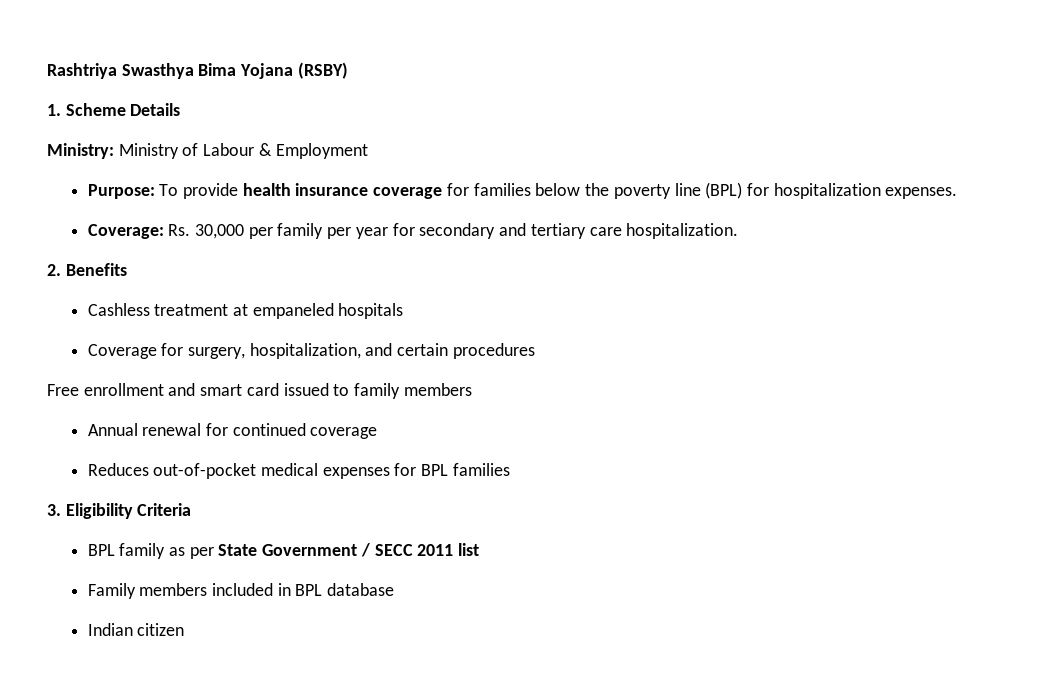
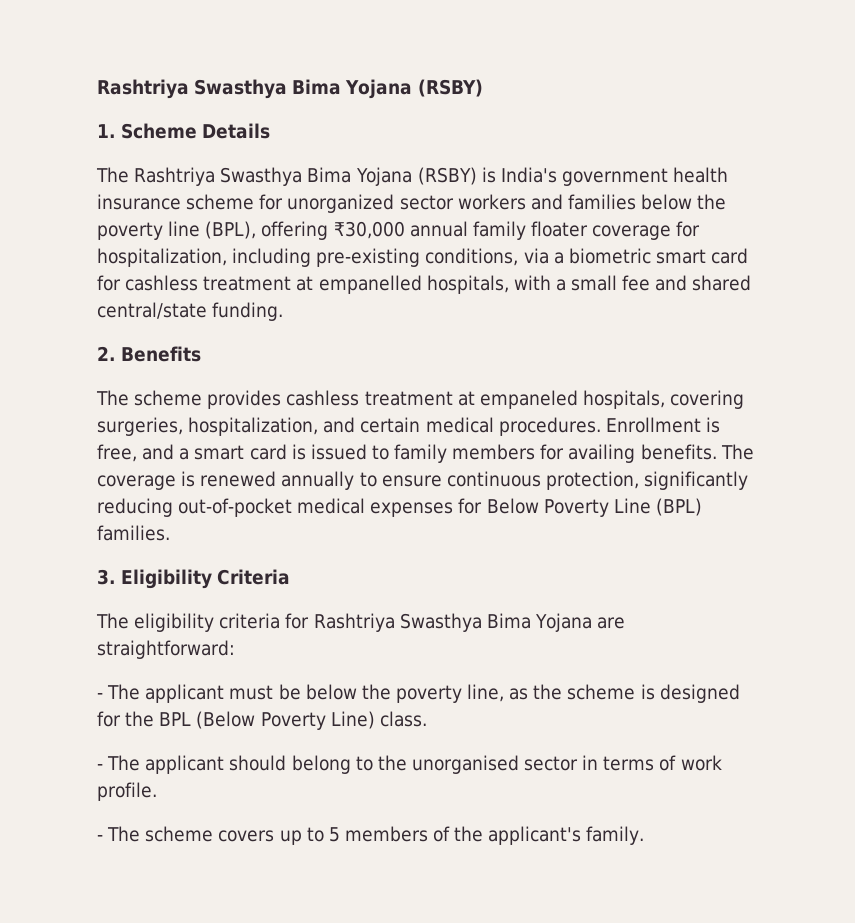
- Ministry: Ministry of Labour & Employment
- Purpose: To provide health insurance coverage for families below the poverty line (BPL) for hospitalization expenses.
- Coverage: Rs. 30,000 per family per year for secondary and tertiary care hospitalization.
+ The Rashtriya Swasthya Bima Yojana (RSBY) is India's government health insurance scheme for unorganized sector workers and families below the poverty line (BPL), offering ₹30,000 annual family floater coverage for hospitalization, including pre-existing conditions, via a biometric smart card for cashless treatment at empanelled hospitals, with a small fee and shared central/state funding.
  2. Benefits
- Cashless treatment at empaneled hospitals
- Coverage for surgery, hospitalization, and certain procedures
- Free enrollment and smart card issued to family members
- Annual renewal for continued coverage
- Reduces out-of-pocket medical expenses for BPL families
+ The scheme provides cashless treatment at empaneled hospitals, covering surgeries, hospitalization, and certain medical procedures. Enrollment is free, and a smart card is issued to family members for availing benefits. The coverage is renewed annually to ensure continuous protection, significantly reducing out-of-pocket medical expenses for Below Poverty Line (BPL) families.
  3. Eligibility Criteria
- BPL family as per State Government / SECC 2011 list
- Family members included in BPL database
- Indian citizen
+ The eligibility criteria for Rashtriya Swasthya Bima Yojana are straightforward:
+ - The applicant must be below the poverty line, as the scheme is designed for the BPL (Below Poverty Line) class.
+ - The applicant should belong to the unorganised sector in terms of work profile.
+ - The scheme covers up to 5 members of the applicant's family.

